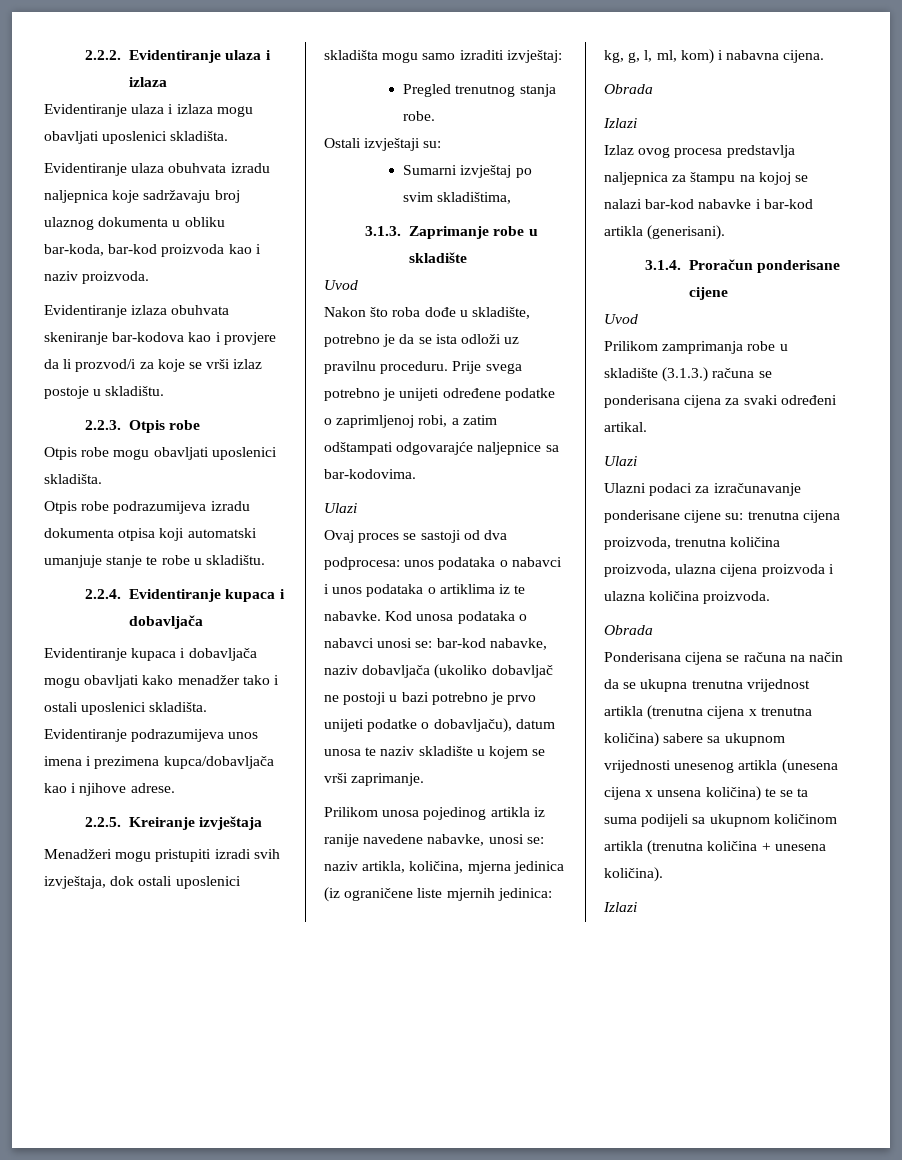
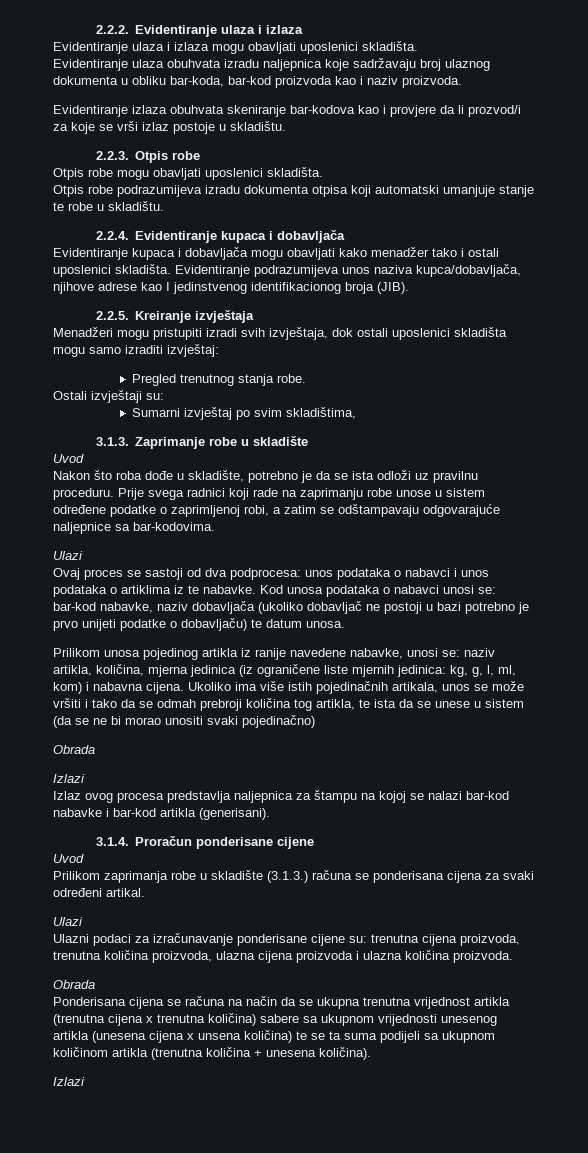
- Evidentiranje podrazumijeva unos imena i prezimena kupca/dobavljača kao i njihove adrese.
+ Evidentiranje podrazumijeva unos naziva kupca/dobavljača, njihove adrese kao I jedinstvenog identifikacionog broja (JIB).
- Prije svega potrebno je unijeti određene podatke o zaprimljenoj robi, a zatim odštampati odgovarajće naljepnice sa bar-kodovima.
+ Prije svega radnici koji rade na zaprimanju robe unose u sistem određene podatke o zaprimljenoj robi, a zatim se odštampavaju odgovarajuće naljepnice sa bar-kodovima.
- Kod unosa podataka o nabavci unosi se: bar-kod nabavke, naziv dobavljača (ukoliko dobavljač ne postoji u bazi potrebno je prvo unijeti podatke o dobavljaču), datum unosa te naziv skladište u kojem se vrši zaprimanje.
+ Kod unosa podataka o nabavci unosi se: bar-kod nabavke, naziv dobavljača (ukoliko dobavljač ne postoji u bazi potrebno je prvo unijeti podatke o dobavljaču) te datum unosa.
+ Ukoliko ima više istih pojedinačnih artikala, unos se može vršiti i tako da se odmah prebroji količina tog artikla, te ista da se unese u sistem (da se ne bi morao unositi svaki pojedinačno)
- Prilikom zamprimanja robe u skladište (3.1.3.) računa se ponderisana cijena za svaki određeni artikal.
+ Prilikom zaprimanja robe u skladište (3.1.3.) računa se ponderisana cijena za svaki određeni artikal.

